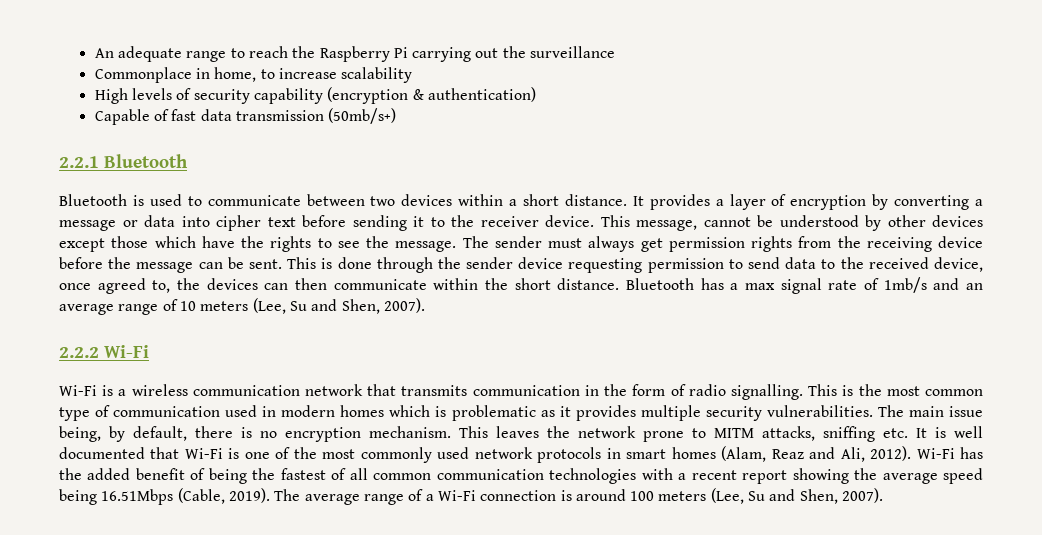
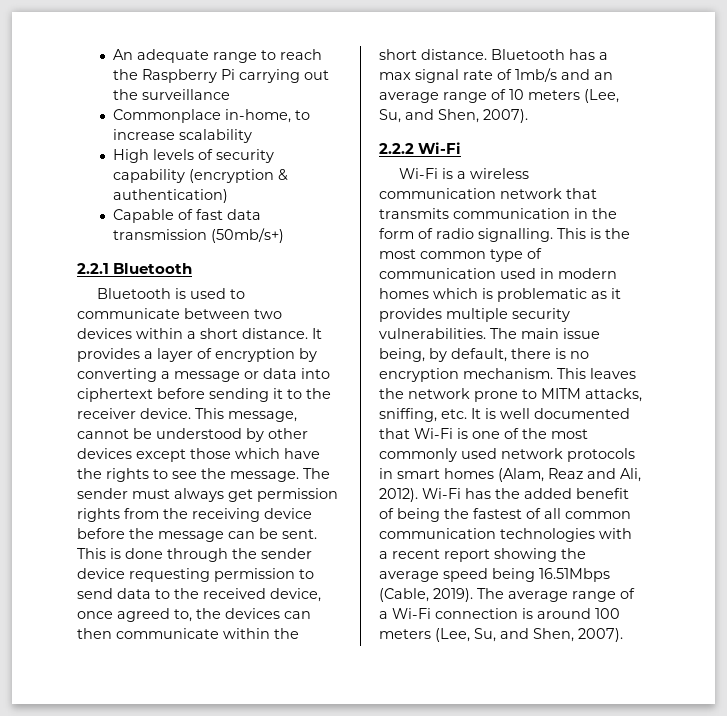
- Commonplace in home, to increase scalability
+ Commonplace in-home, to increase scalability
- It provides a layer of encryption by converting a message or data into cipher text before sending it to the receiver device.
+ It provides a layer of encryption by converting a message or data into ciphertext before sending it to the receiver device.
- Bluetooth has a max signal rate of 1mb/s and an average range of 10 meters (Lee, Su and Shen, 2007).
+ Bluetooth has a max signal rate of 1mb/s and an average range of 10 meters (Lee, Su, and Shen, 2007).
- This leaves the network prone to MITM attacks, sniffing etc. It is well documented that Wi-Fi is one of the most commonly used network protocols in smart homes (Alam, Reaz and Ali, 2012).
+ This leaves the network prone to MITM attacks, sniffing, etc. It is well documented that Wi-Fi is one of the most commonly used network protocols in smart homes (Alam, Reaz and Ali, 2012).
- The average range of a Wi-Fi connection is around 100 meters (Lee, Su and Shen, 2007).
+ The average range of a Wi-Fi connection is around 100 meters (Lee, Su, and Shen, 2007).

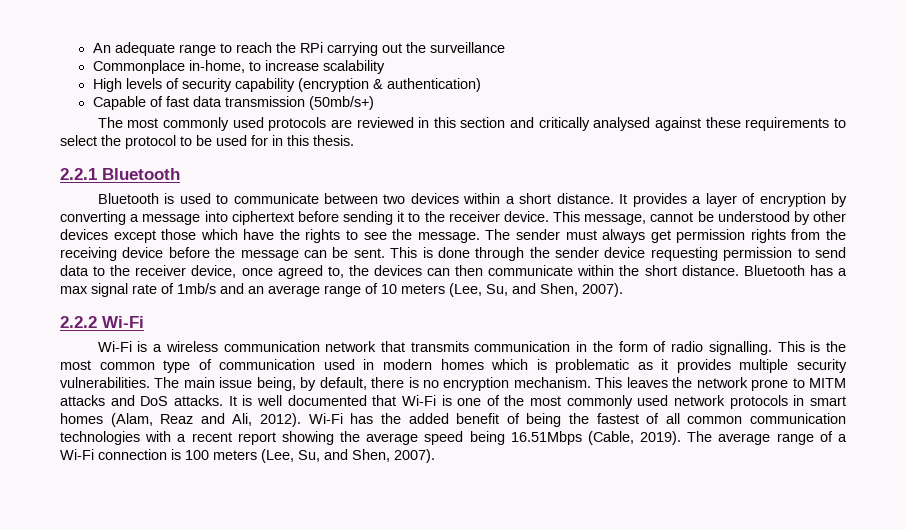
- An adequate range to reach the Raspberry Pi carrying out the surveillance
+ An adequate range to reach the RPi carrying out the surveillance
+ The most commonly used protocols are reviewed in this section and critically analysed against these requirements to select the protocol to be used for in this thesis.
- It provides a layer of encryption by converting a message or data into ciphertext before sending it to the receiver device.
+ It provides a layer of encryption by converting a message into ciphertext before sending it to the receiver device.
- This is done through the sender device requesting permission to send data to the received device, once agreed to, the devices can then communicate within the short distance.
+ This is done through the sender device requesting permission to send data to the receiver device, once agreed to, the devices can then communicate within the short distance.
- This leaves the network prone to MITM attacks, sniffing, etc. It is well documented that Wi-Fi is one of the most commonly used network protocols in smart homes (Alam, Reaz and Ali, 2012).
+ This leaves the network prone to MITM attacks and DoS attacks. It is well documented that Wi-Fi is one of the most commonly used network protocols in smart homes (Alam, Reaz and Ali, 2012).
- The average range of a Wi-Fi connection is around 100 meters (Lee, Su, and Shen, 2007).
+ The average range of a Wi-Fi connection is 100 meters (Lee, Su, and Shen, 2007).

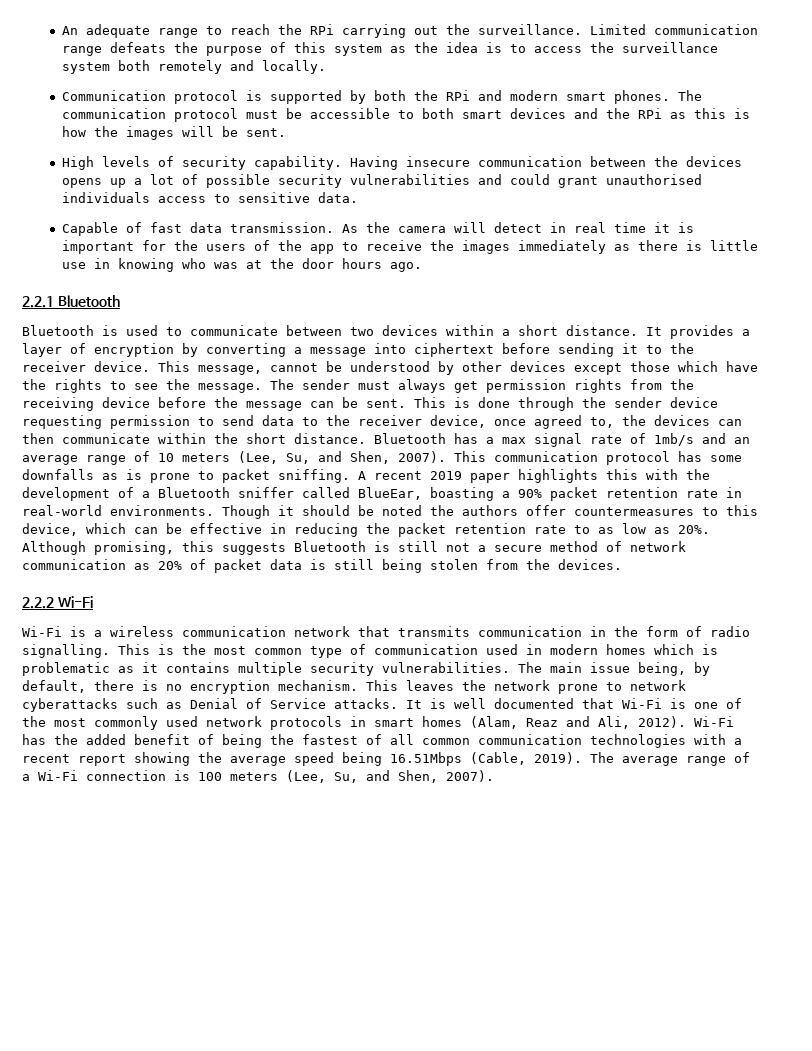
- An adequate range to reach the RPi carrying out the surveillance
- Commonplace in-home, to increase scalability
- High levels of security capability (encryption & authentication)
- Capable of fast data transmission (50mb/s+)
- The most commonly used protocols are reviewed in this section and critically analysed against these requirements to select the protocol to be used for in this thesis.
+ An adequate range to reach the RPi carrying out the surveillance. Limited communication range defeats the purpose of this system as the idea is to access the surveillance system both remotely and locally.
+ Communication protocol is supported by both the RPi and modern smart phones. The communication protocol must be accessible to both smart devices and the RPi as this is how the images will be sent.
+ High levels of security capability. Having insecure communication between the devices opens up a lot of possible security vulnerabilities and could grant unauthorised individuals access to sensitive data.
+ Capable of fast data transmission. As the camera will detect in real time it is important for the users of the app to receive the images immediately as there is little use in knowing who was at the door hours ago.
+ This communication protocol has some downfalls as is prone to packet sniffing. A recent 2019 paper highlights this with the development of a Bluetooth sniffer called BlueEar, boasting a 90% packet retention rate in real-world environments. Though it should be noted the authors offer countermeasures to this device, which can be effective in reducing the packet retention rate to as low as 20%. Although promising, this suggests Bluetooth is still not a secure method of network communication as 20% of packet data is still being stolen from the devices.
- This is the most common type of communication used in modern homes which is problematic as it provides multiple security vulnerabilities.
+ This is the most common type of communication used in modern homes which is problematic as it contains multiple security vulnerabilities.
- This leaves the network prone to MITM attacks and DoS attacks.
+ This leaves the network prone to network cyberattacks such as Denial of Service attacks.

